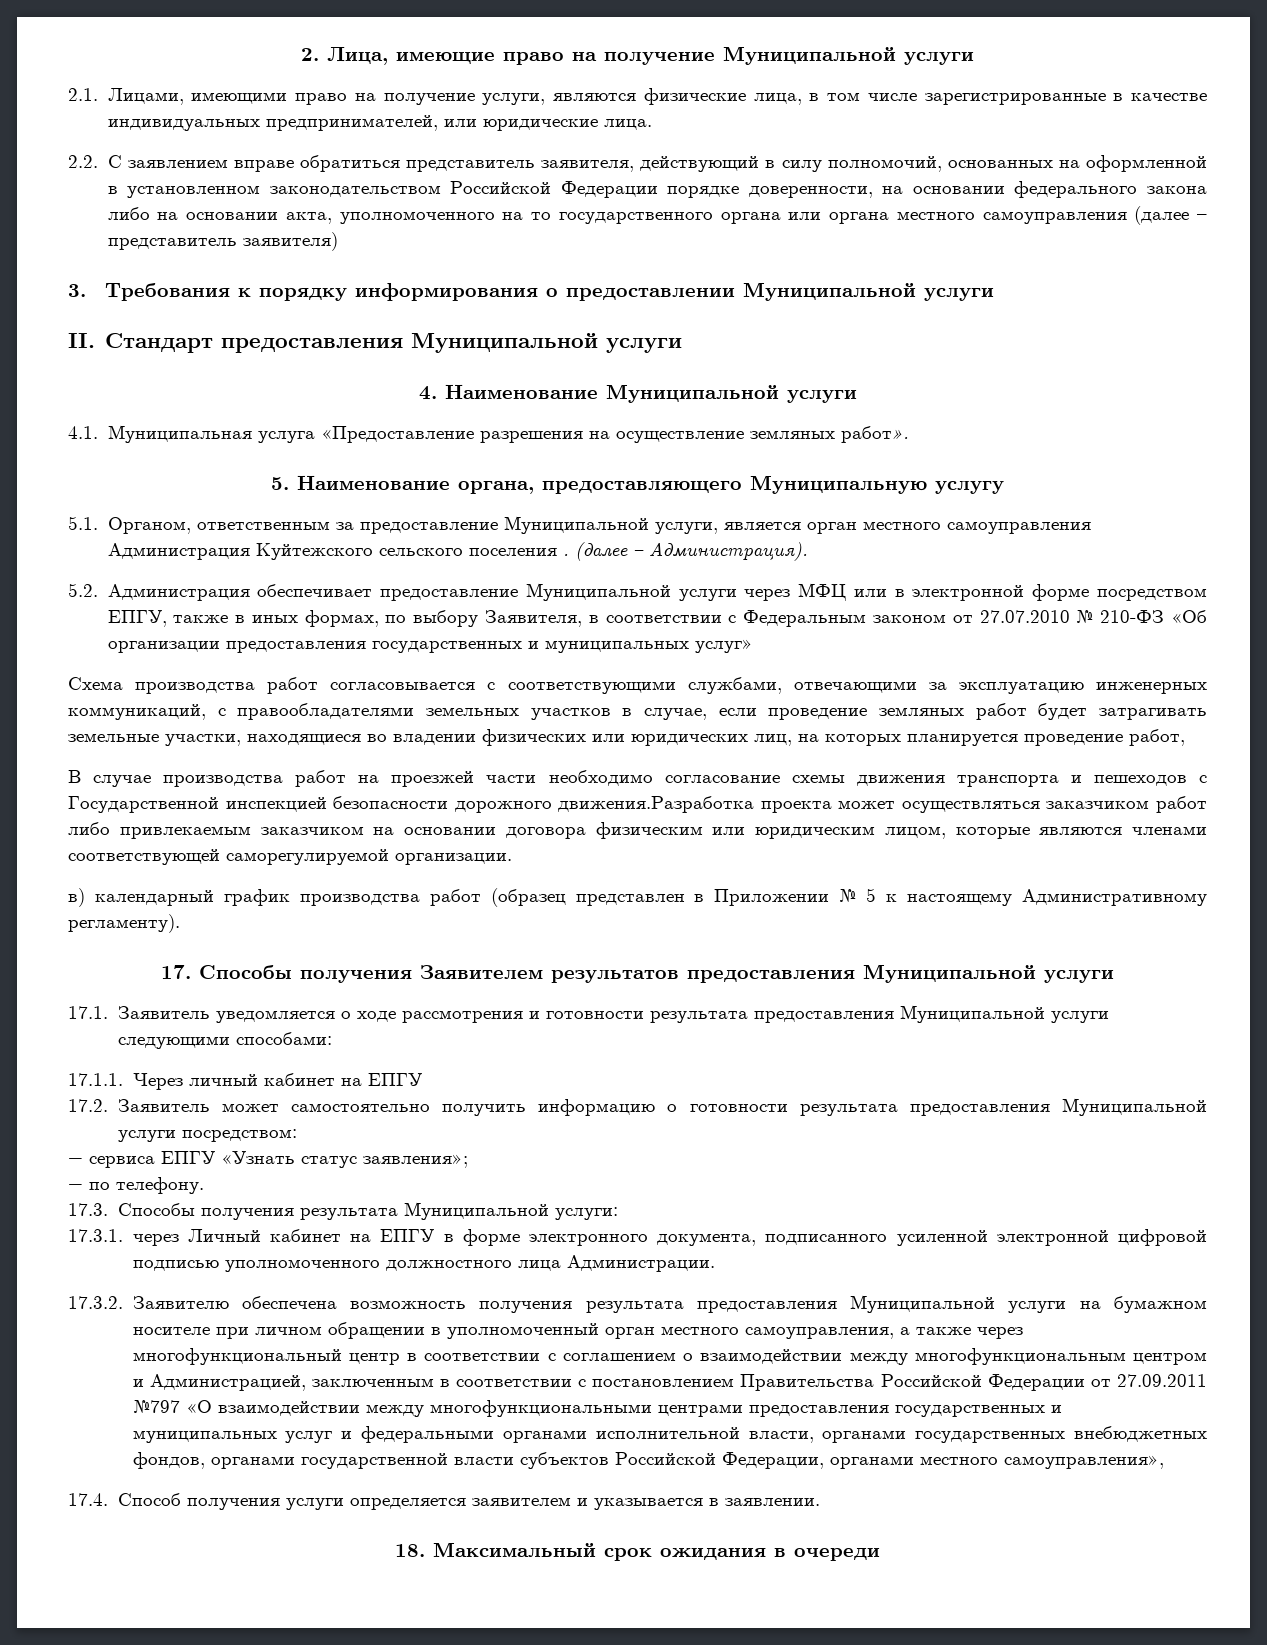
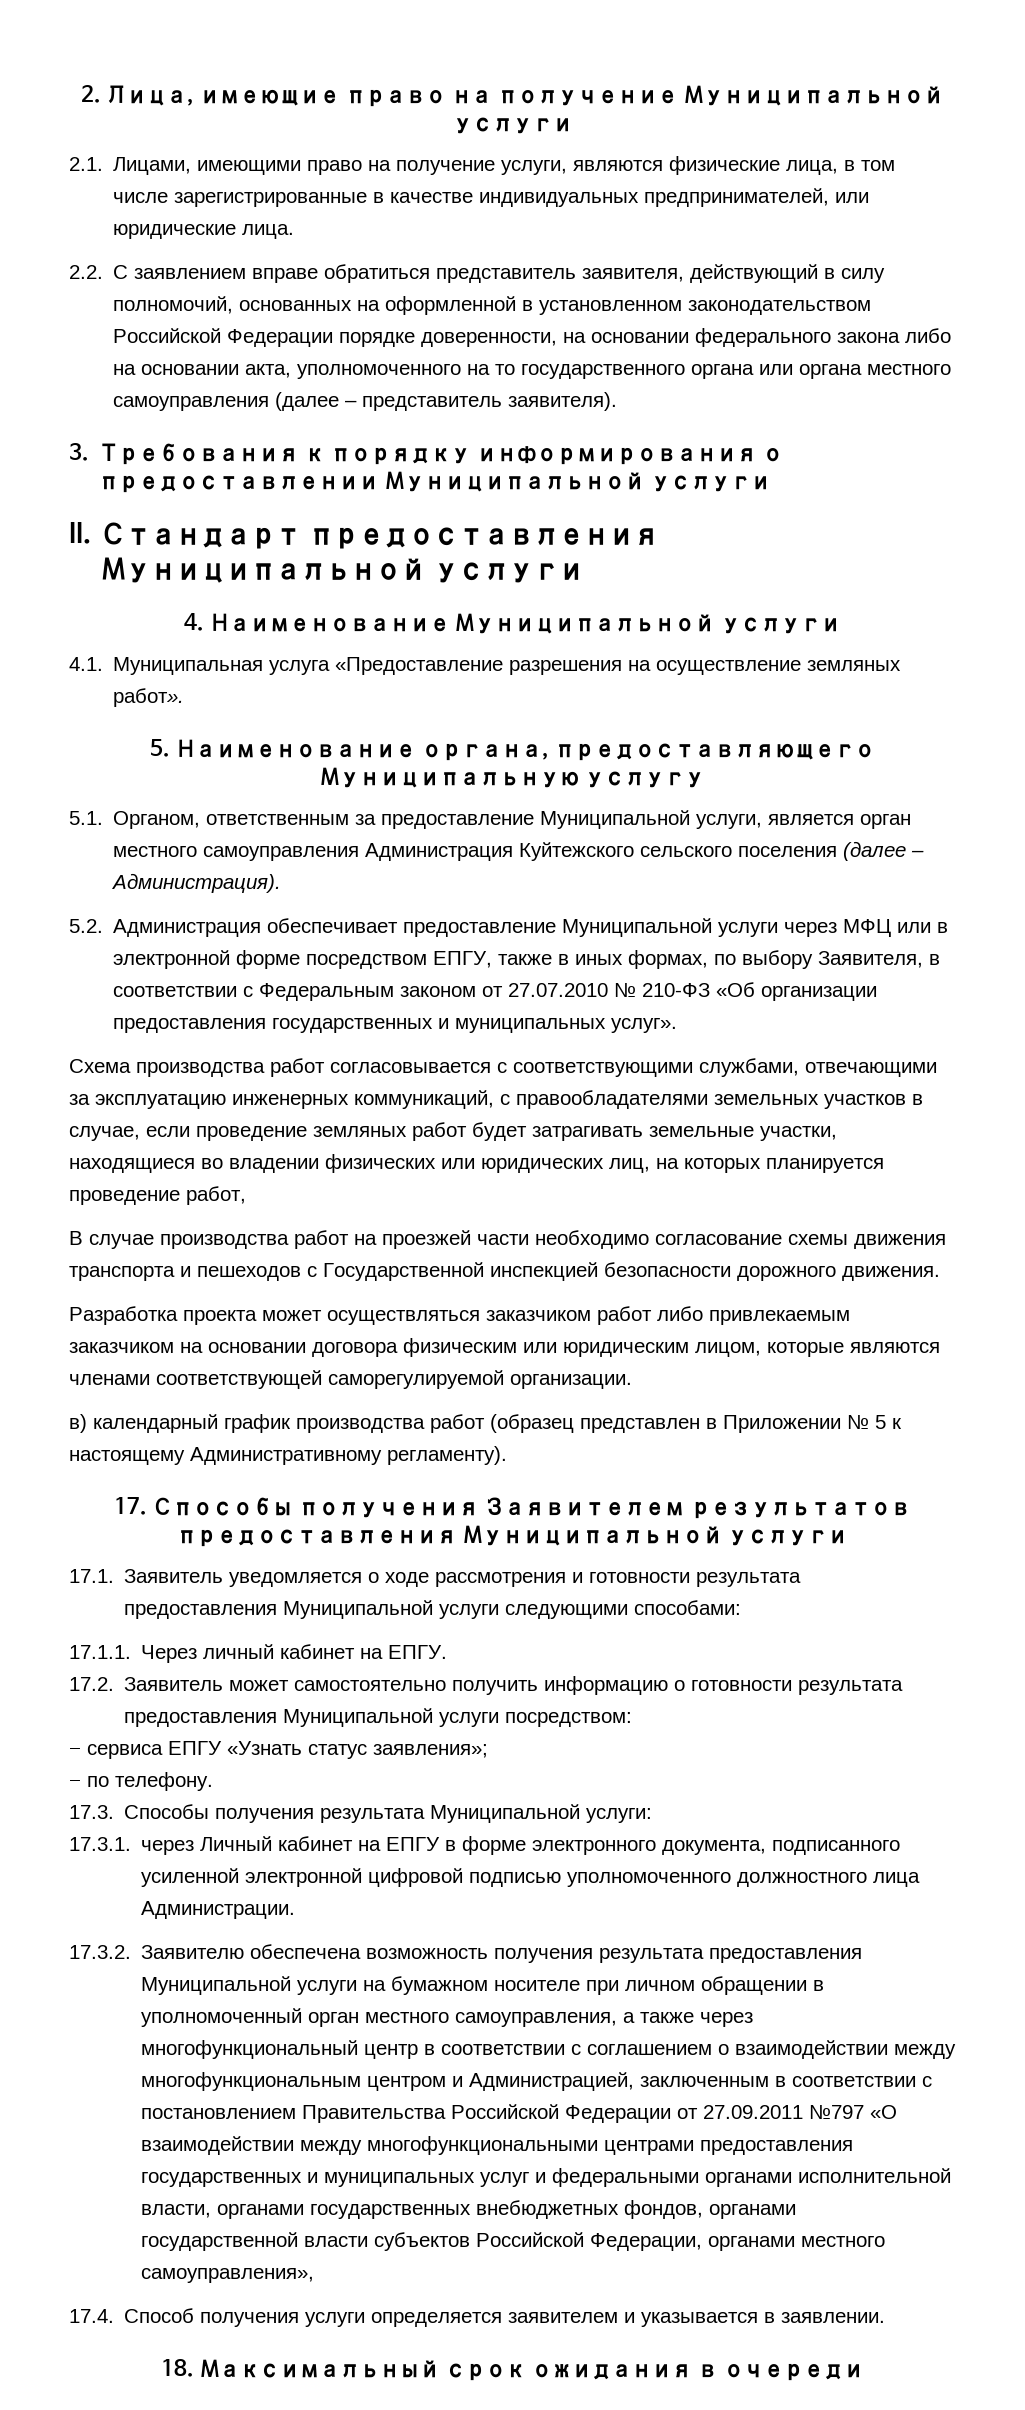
- 2.2. С заявлением вправе обратиться представитель заявителя, действующий в силу полномочий, основанных на оформленной в установленном законодательством Российской Федерации порядке доверенности, на основании федерального закона либо на основании акта, уполномоченного на то государственного органа или органа местного самоуправления (далее – представитель заявителя)
+ 2.2. С заявлением вправе обратиться представитель заявителя, действующий в силу полномочий, основанных на оформленной в установленном законодательством Российской Федерации порядке доверенности, на основании федерального закона либо на основании акта, уполномоченного на то государственного органа или органа местного самоуправления (далее – представитель заявителя).
- 5.1. Органом, ответственным за предоставление Муниципальной услуги, является орган местного самоуправления Администрация Куйтежского сельского поселения . (далее – Администрация).
+ 5.1. Органом, ответственным за предоставление Муниципальной услуги, является орган местного самоуправления Администрация Куйтежского сельского поселения (далее – Администрация).
- 5.2. Администрация обеспечивает предоставление Муниципальной услуги через МФЦ или в электронной форме посредством ЕПГУ, также в иных формах, по выбору Заявителя, в соответствии с Федеральным законом от 27.07.2010 № 210-ФЗ «Об организации предоставления государственных и муниципальных услуг»
+ 5.2. Администрация обеспечивает предоставление Муниципальной услуги через МФЦ или в электронной форме посредством ЕПГУ, также в иных формах, по выбору Заявителя, в соответствии с Федеральным законом от 27.07.2010 № 210-ФЗ «Об организации предоставления государственных и муниципальных услуг».
- В случае производства работ на проезжей части необходимо согласование схемы движения транспорта и пешеходов с Государственной инспекцией безопасности дорожного движения.Разработка проекта может осуществляться заказчиком работ либо привлекаемым заказчиком на основании договора физическим или юридическим лицом, которые являются членами соответствующей саморегулируемой организации.
+ В случае производства работ на проезжей части необходимо согласование схемы движения транспорта и пешеходов с Государственной инспекцией безопасности дорожного движения.
+ Разработка проекта может осуществляться заказчиком работ либо привлекаемым заказчиком на основании договора физическим или юридическим лицом, которые являются членами соответствующей саморегулируемой организации.
- 17.1.1. Через личный кабинет на ЕПГУ
+ 17.1.1. Через личный кабинет на ЕПГУ.

